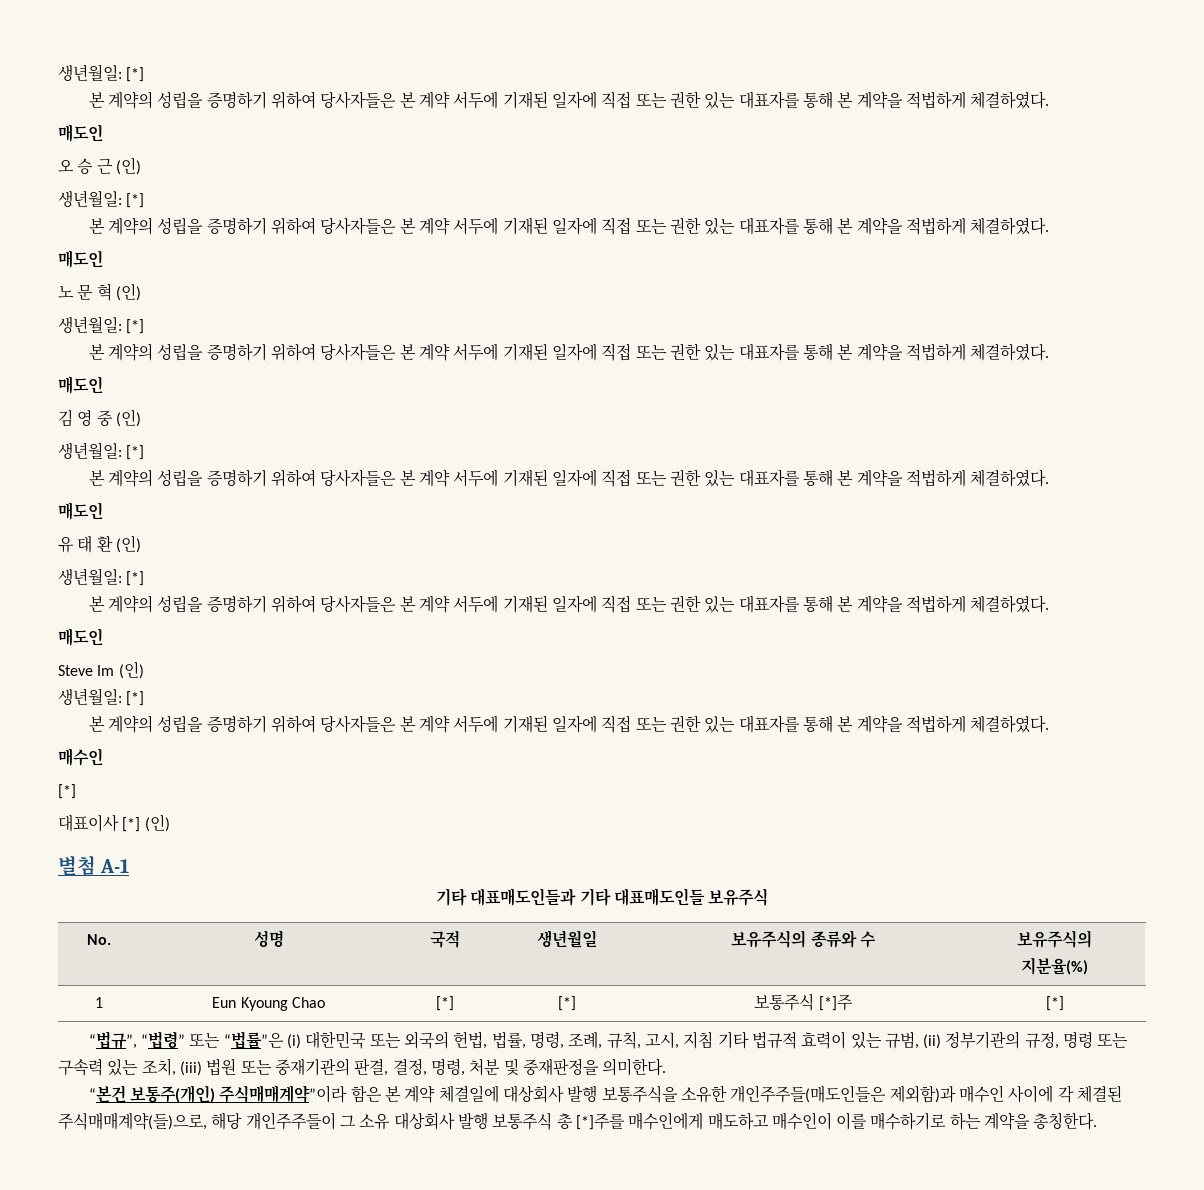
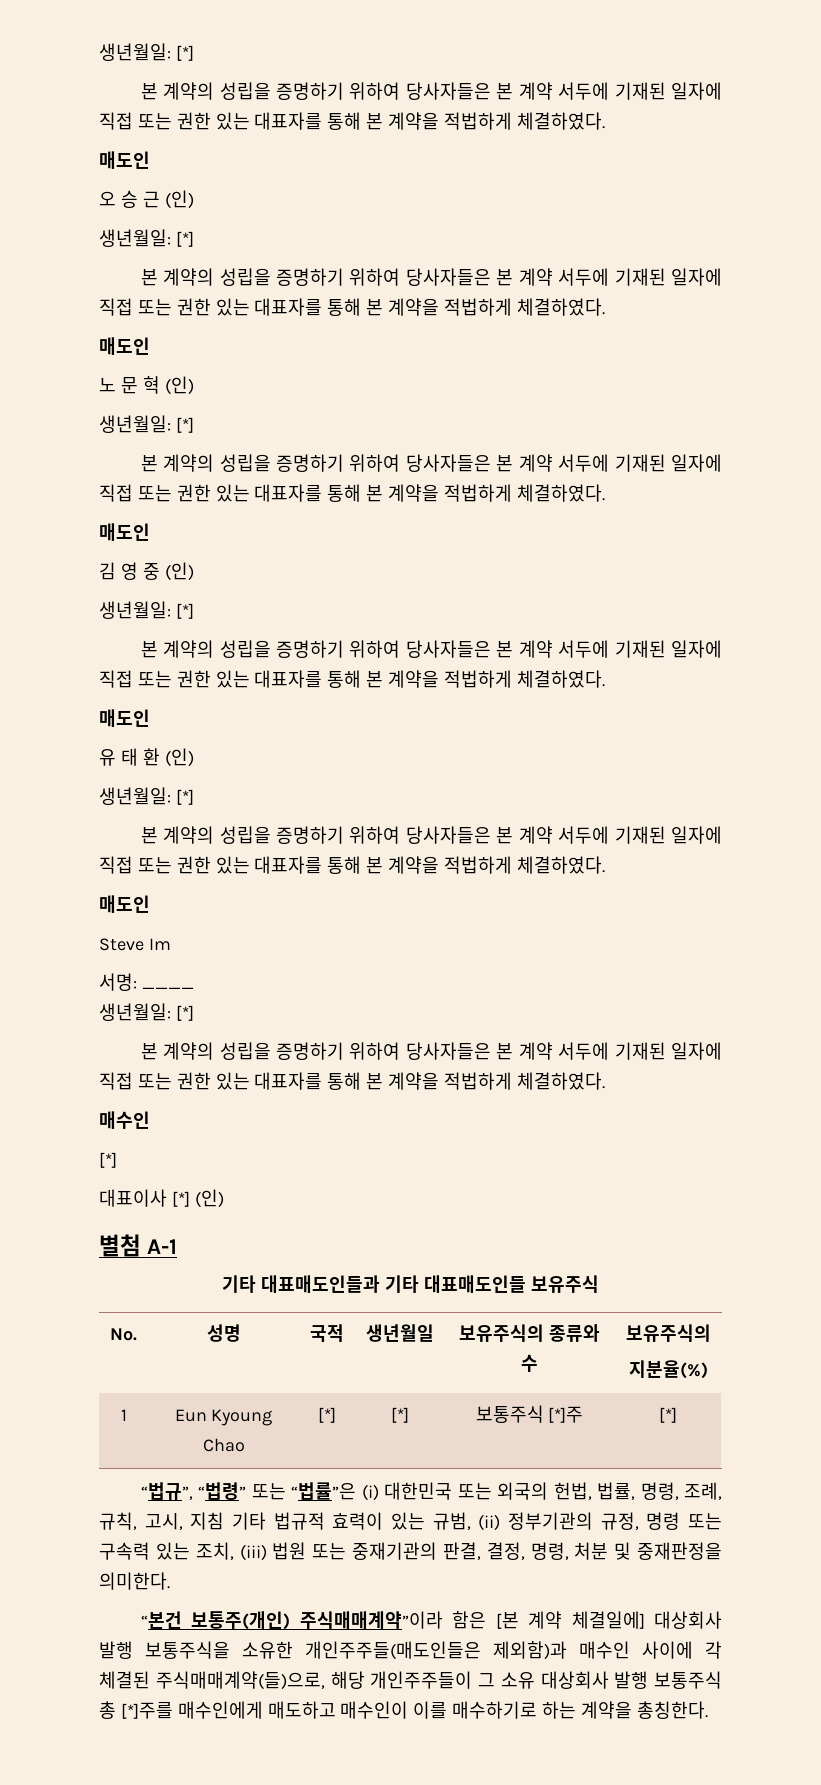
- Steve Im (인)
+ Steve Im
+ 서명: ____
- “본건 보통주(개인) 주식매매계약”이라 함은 본 계약 체결일에 대상회사 발행 보통주식을 소유한 개인주주들(매도인들은 제외함)과 매수인 사이에 각 체결된 주식매매계약(들)으로, 해당 개인주주들이 그 소유 대상회사 발행 보통주식 총 [*]주를 매수인에게 매도하고 매수인이 이를 매수하기로 하는 계약을 총칭한다.
+ “본건 보통주(개인) 주식매매계약”이라 함은 [본 계약 체결일에] 대상회사 발행 보통주식을 소유한 개인주주들(매도인들은 제외함)과 매수인 사이에 각 체결된 주식매매계약(들)으로, 해당 개인주주들이 그 소유 대상회사 발행 보통주식 총 [*]주를 매수인에게 매도하고 매수인이 이를 매수하기로 하는 계약을 총칭한다.

